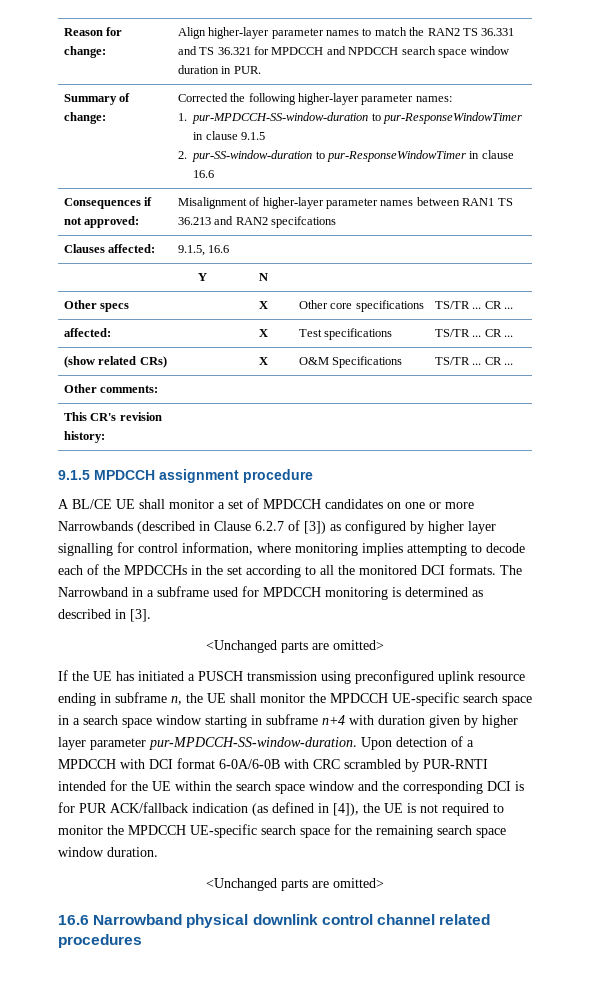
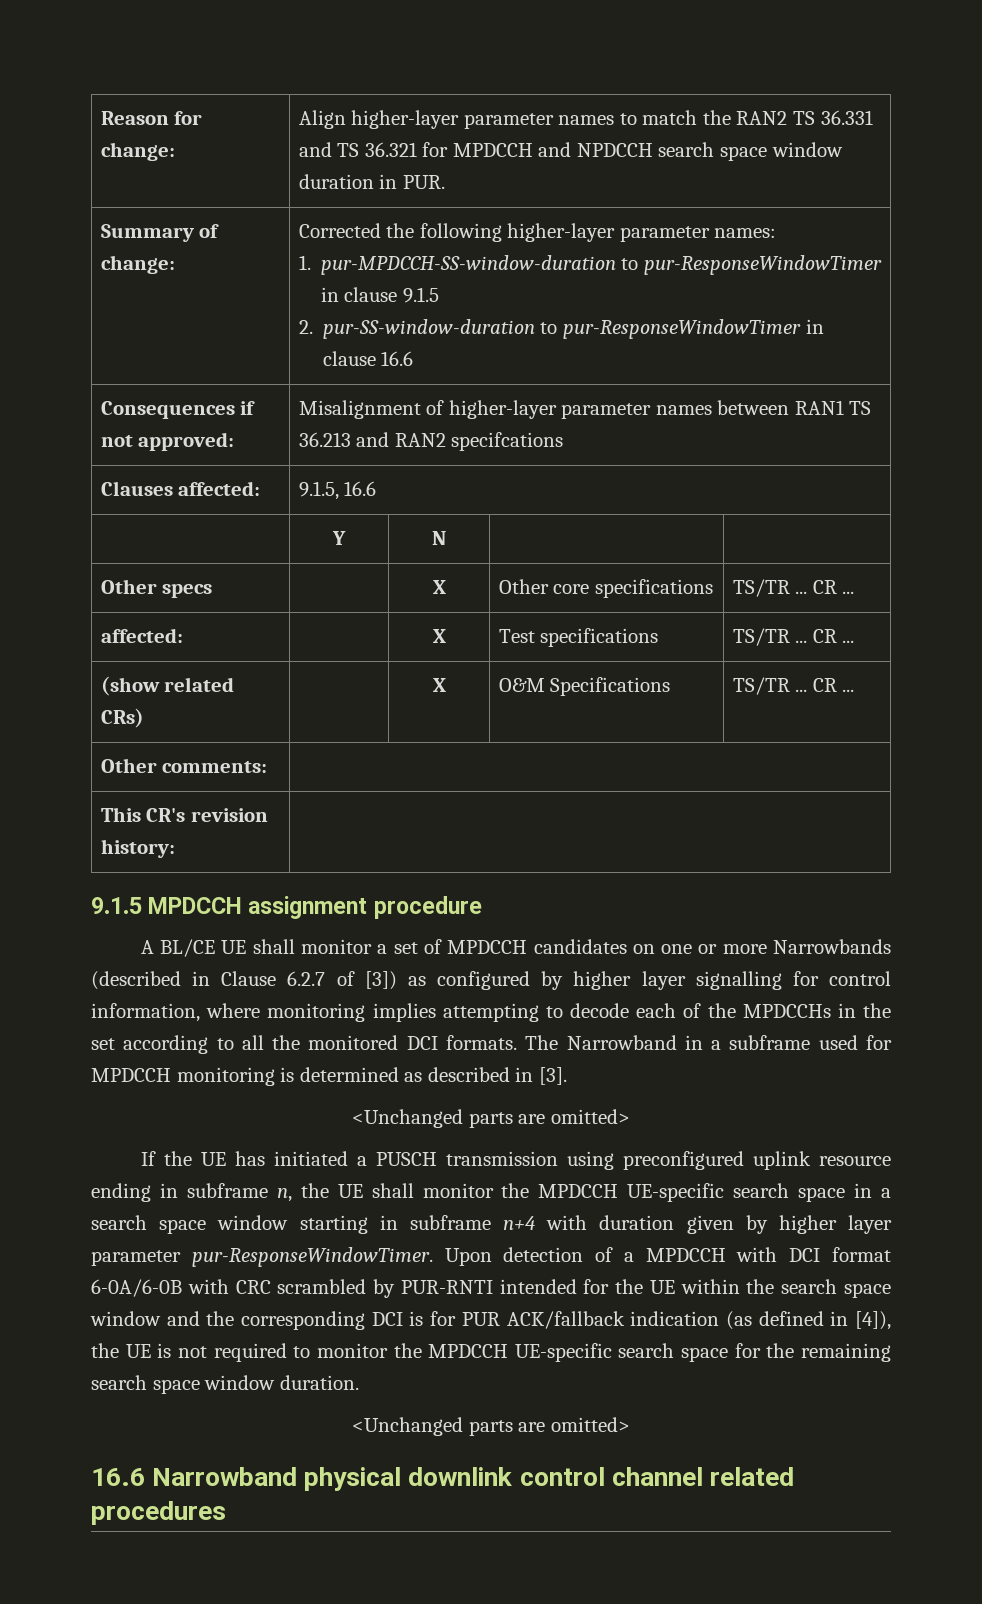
- If the UE has initiated a PUSCH transmission using preconfigured uplink resource ending in subframe n, the UE shall monitor the MPDCCH UE-specific search space in a search space window starting in subframe n+4 with duration given by higher layer parameter pur-MPDCCH-SS-window-duration.
+ If the UE has initiated a PUSCH transmission using preconfigured uplink resource ending in subframe n, the UE shall monitor the MPDCCH UE-specific search space in a search space window starting in subframe n+4 with duration given by higher layer parameter pur-ResponseWindowTimer.

